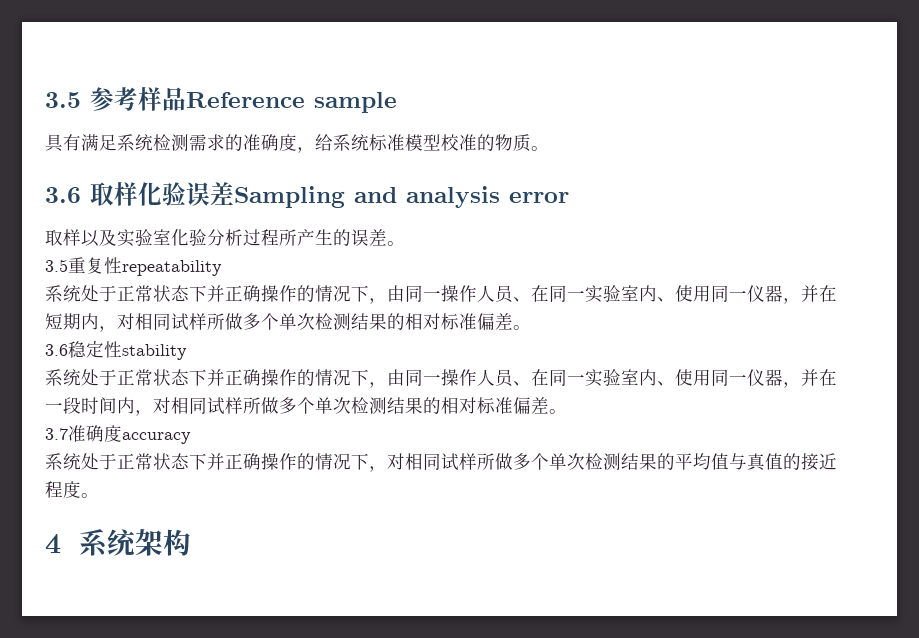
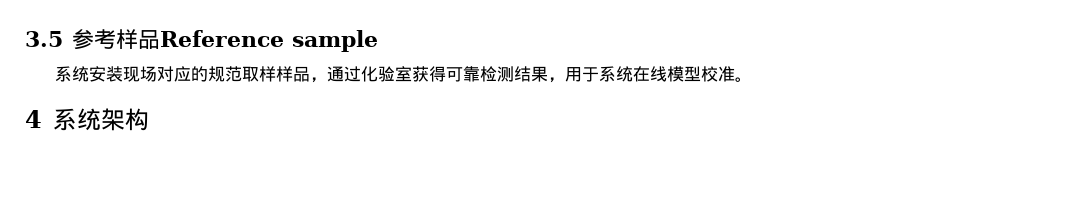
- 具有满足系统检测需求的准确度，给系统标准模型校准的物质。
- 3.6取样化验误差Sampling and analysis error
- 取样以及实验室化验分析过程所产生的误差。
- 3.5重复性repeatability
- 系统处于正常状态下并正确操作的情况下，由同一操作人员、在同一实验室内、使用同一仪器，并在短期内，对相同试样所做多个单次检测结果的相对标准偏差。
- 3.6稳定性stability
- 系统处于正常状态下并正确操作的情况下，由同一操作人员、在同一实验室内、使用同一仪器，并在一段时间内，对相同试样所做多个单次检测结果的相对标准偏差。
- 3.7准确度accuracy
- 系统处于正常状态下并正确操作的情况下，对相同试样所做多个单次检测结果的平均值与真值的接近程度。
+ 系统安装现场对应的规范取样样品，通过化验室获得可靠检测结果，用于系统在线模型校准。

